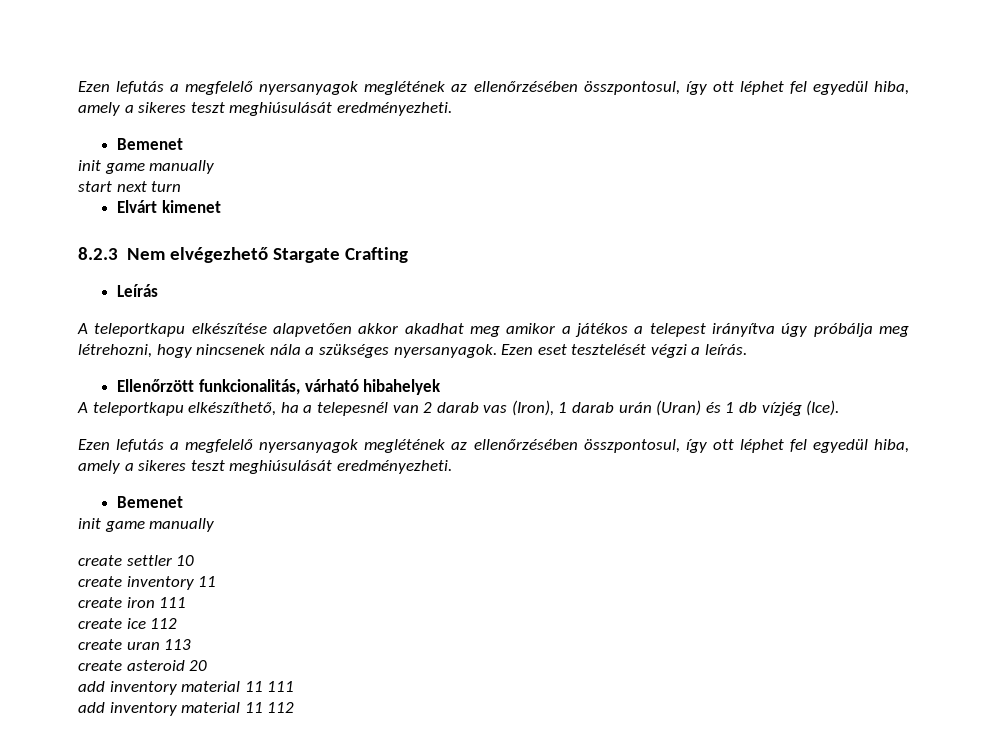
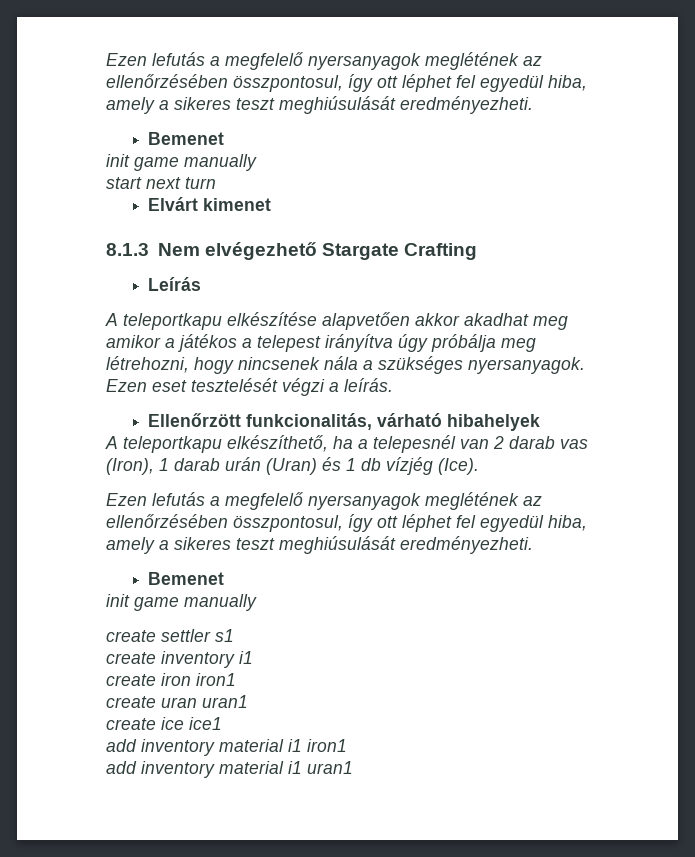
- 8.2.3 Nem elvégezhető Stargate Crafting
+ 8.1.3 Nem elvégezhető Stargate Crafting
- create settler 10
+ create settler s1
- create inventory 11
+ create inventory i1
- create iron 111
- create ice 112
- create uran 113
- create asteroid 20
- add inventory material 11 111
- add inventory material 11 112
+ create iron iron1
+ create uran uran1
+ create ice ice1
+ add inventory material i1 iron1
+ add inventory material i1 uran1

